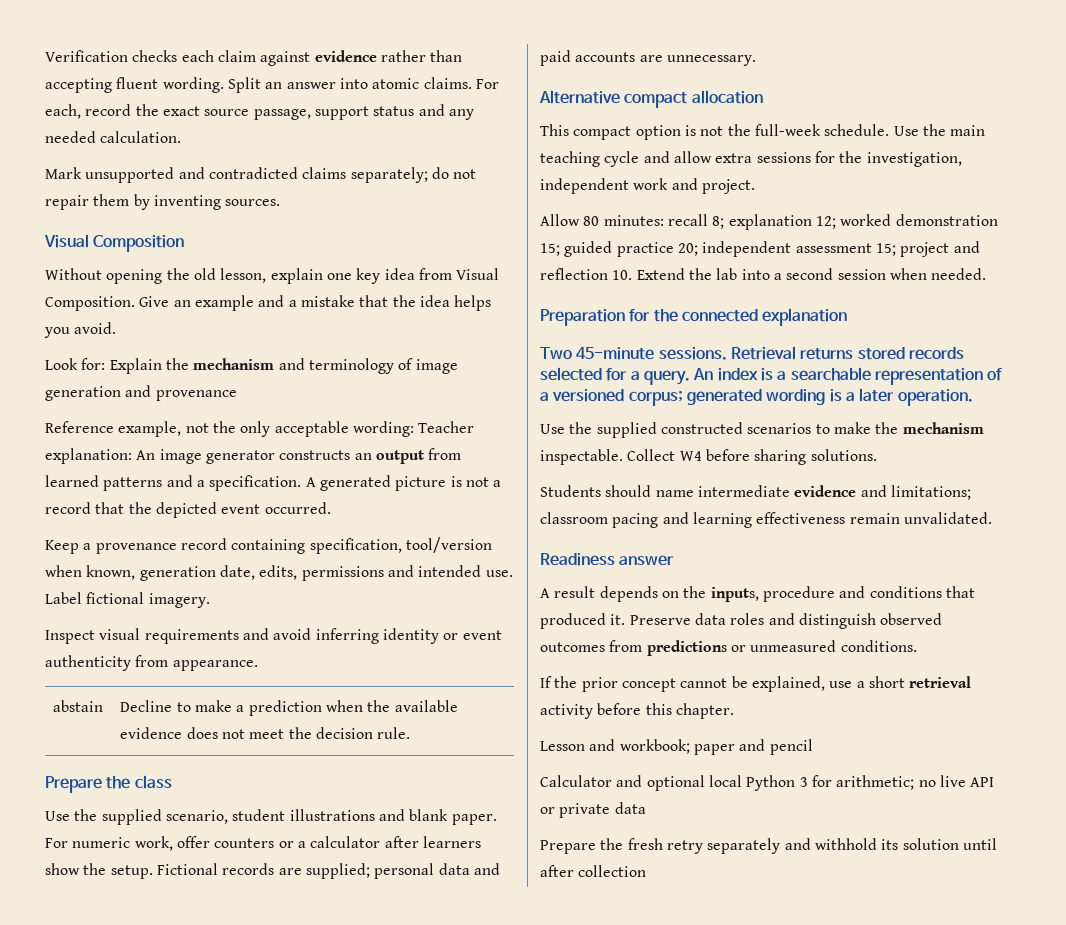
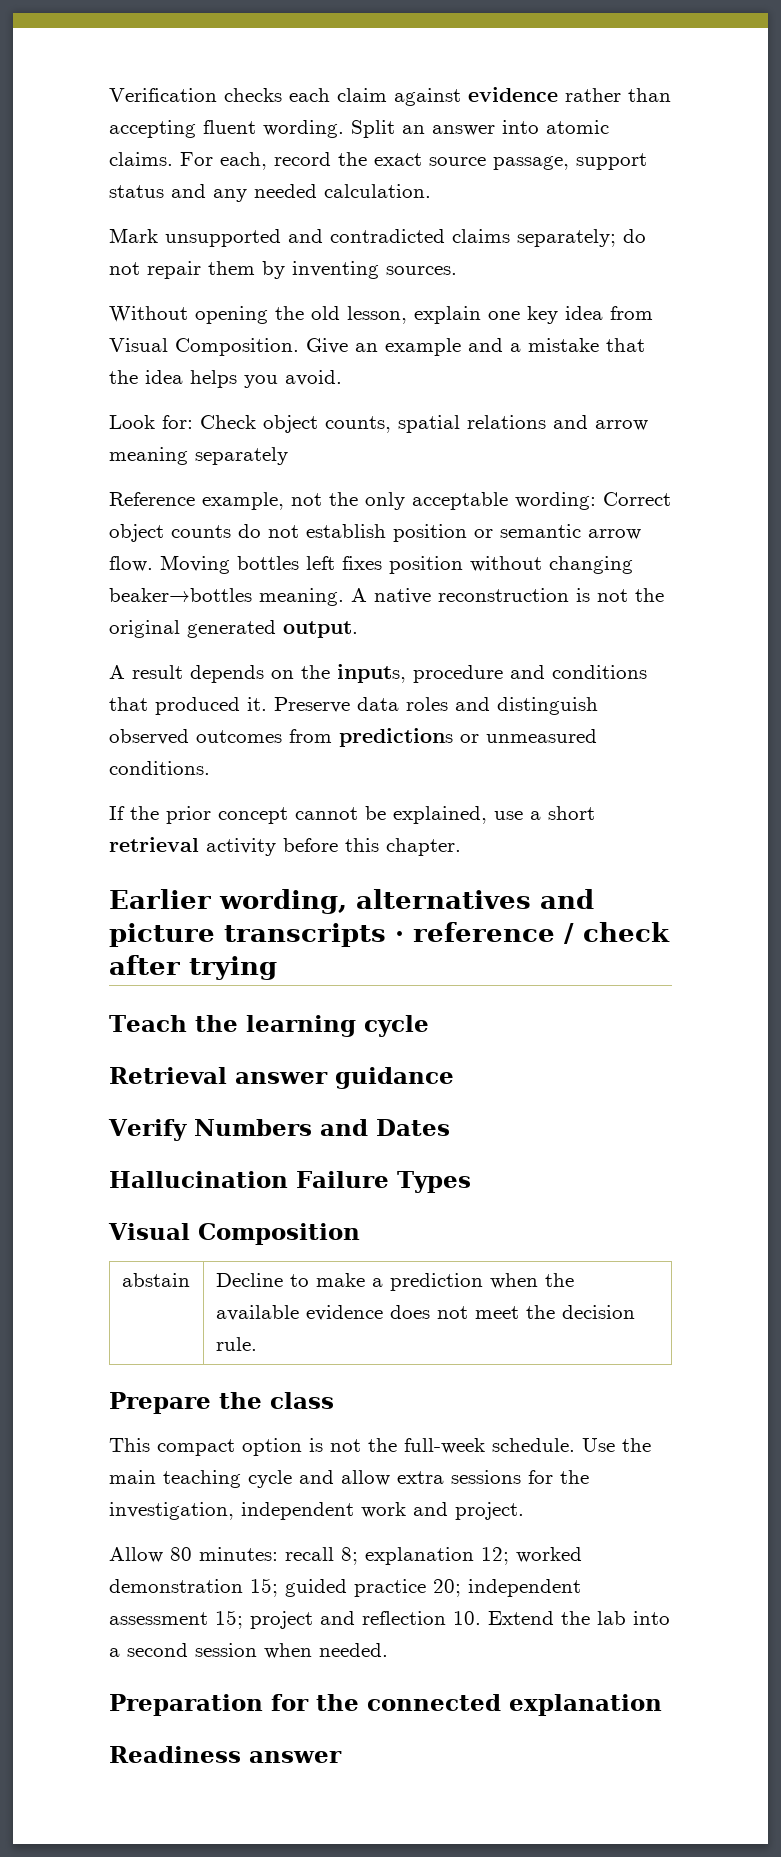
- Visual Composition
- Look for: Explain the mechanism and terminology of image generation and provenance
+ Look for: Check object counts, spatial relations and arrow meaning separately
- Reference example, not the only acceptable wording: Teacher explanation: An image generator constructs an output from learned patterns and a specification. A generated picture is not a record that the depicted event occurred.
- Keep a provenance record containing specification, tool/version when known, generation date, edits, permissions and intended use. Label fictional imagery.
- Inspect visual requirements and avoid inferring identity or event authenticity from appearance.
+ Reference example, not the only acceptable wording: Correct object counts do not establish position or semantic arrow flow. Moving bottles left fixes position without changing beaker→bottles meaning. A native reconstruction is not the original generated output.
+ A result depends on the inputs, procedure and conditions that produced it. Preserve data roles and distinguish observed outcomes from predictions or unmeasured conditions.
+ If the prior concept cannot be explained, use a short retrieval activity before this chapter.
+ Earlier wording, alternatives and picture transcripts · reference / check after trying
+ Teach the learning cycle
+ Retrieval answer guidance
+ Verify Numbers and Dates
+ Hallucination Failure Types
+ Visual Composition
- Use the supplied scenario, student illustrations and blank paper. For numeric work, offer counters or a calculator after learners show the setup. Fictional records are supplied; personal data and paid accounts are unnecessary.
- Alternative compact allocation
- Two 45-minute sessions. Retrieval returns stored records selected for a query. An index is a searchable representation of a versioned corpus; generated wording is a later operation.
- Use the supplied constructed scenarios to make the mechanism inspectable. Collect W4 before sharing solutions.
- Students should name intermediate evidence and limitations; classroom pacing and learning effectiveness remain unvalidated.
  Readiness answer
- A result depends on the inputs, procedure and conditions that produced it. Preserve data roles and distinguish observed outcomes from predictions or unmeasured conditions.
- If the prior concept cannot be explained, use a short retrieval activity before this chapter.
- Lesson and workbook; paper and pencil
- Calculator and optional local Python 3 for arithmetic; no live API or private data
- Prepare the fresh retry separately and withhold its solution until after collection

